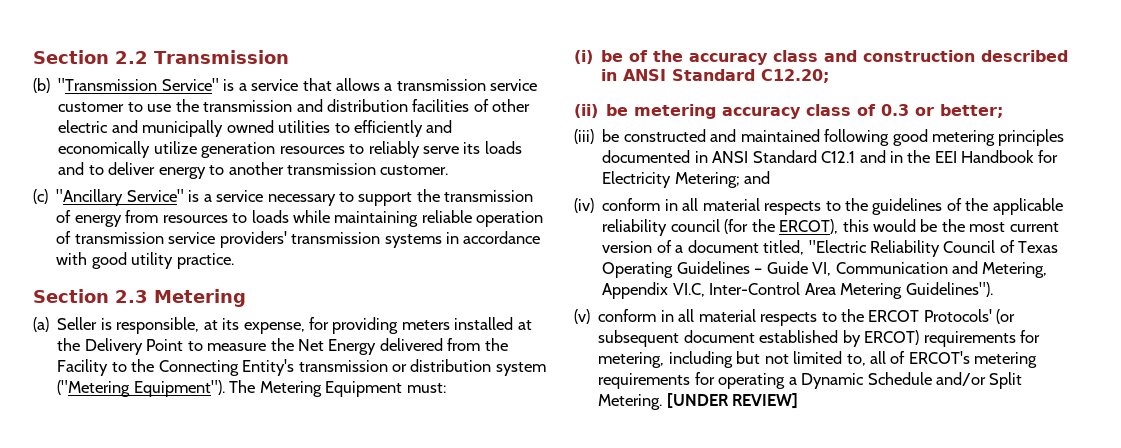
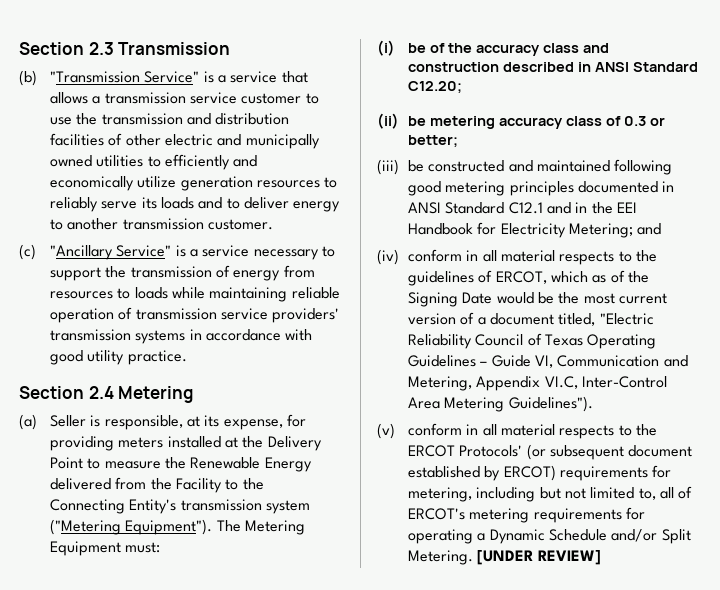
- Section 2.2 Transmission
+ Section 2.3 Transmission
- Section 2.3 Metering
+ Section 2.4 Metering
- (a) Seller is responsible, at its expense, for providing meters installed at the Delivery Point to measure the Net Energy delivered from the Facility to the Connecting Entity's transmission or distribution system ("Metering Equipment").
+ (a) Seller is responsible, at its expense, for providing meters installed at the Delivery Point to measure the Renewable Energy delivered from the Facility to the Connecting Entity's transmission system ("Metering Equipment").
- (iv) conform in all material respects to the guidelines of the applicable reliability council (for the ERCOT), this would be the most current version of a document titled, "Electric Reliability Council of Texas Operating Guidelines – Guide VI, Communication and Metering, Appendix VI.C, Inter-Control Area Metering Guidelines").
+ (iv) conform in all material respects to the guidelines of ERCOT, which as of the Signing Date would be the most current version of a document titled, "Electric Reliability Council of Texas Operating Guidelines – Guide VI, Communication and Metering, Appendix VI.C, Inter-Control Area Metering Guidelines").

